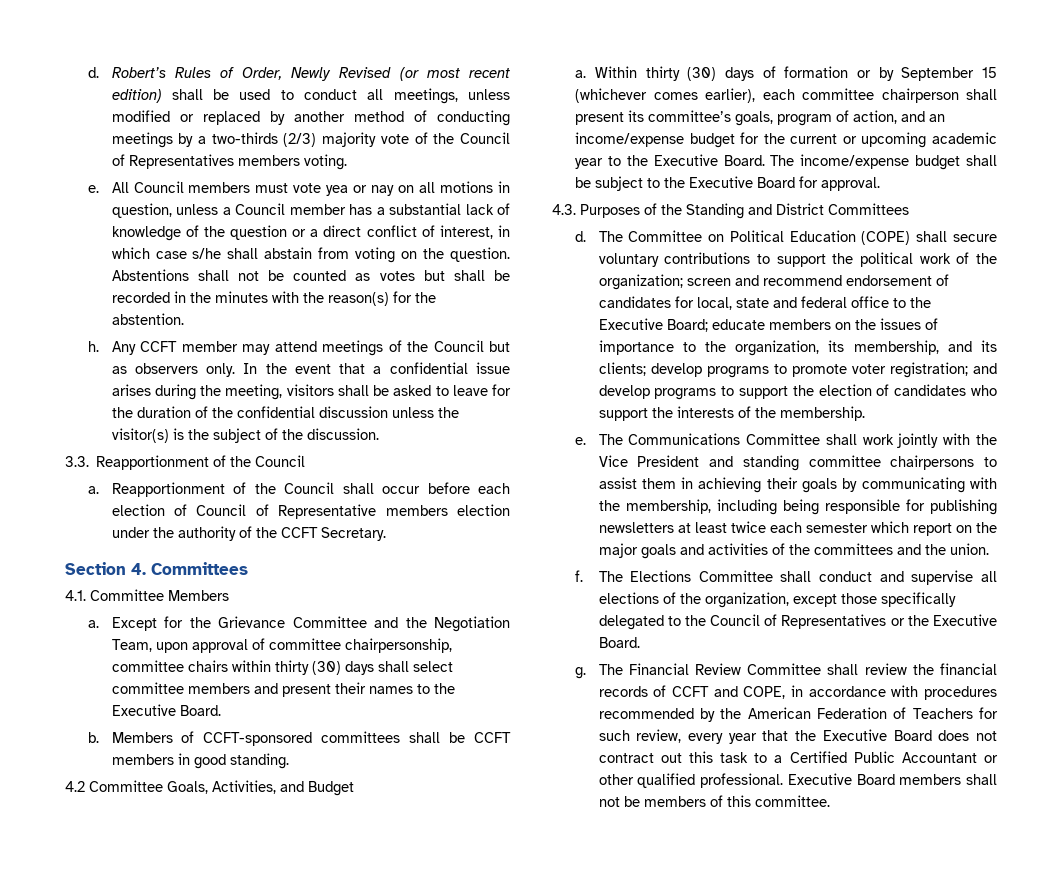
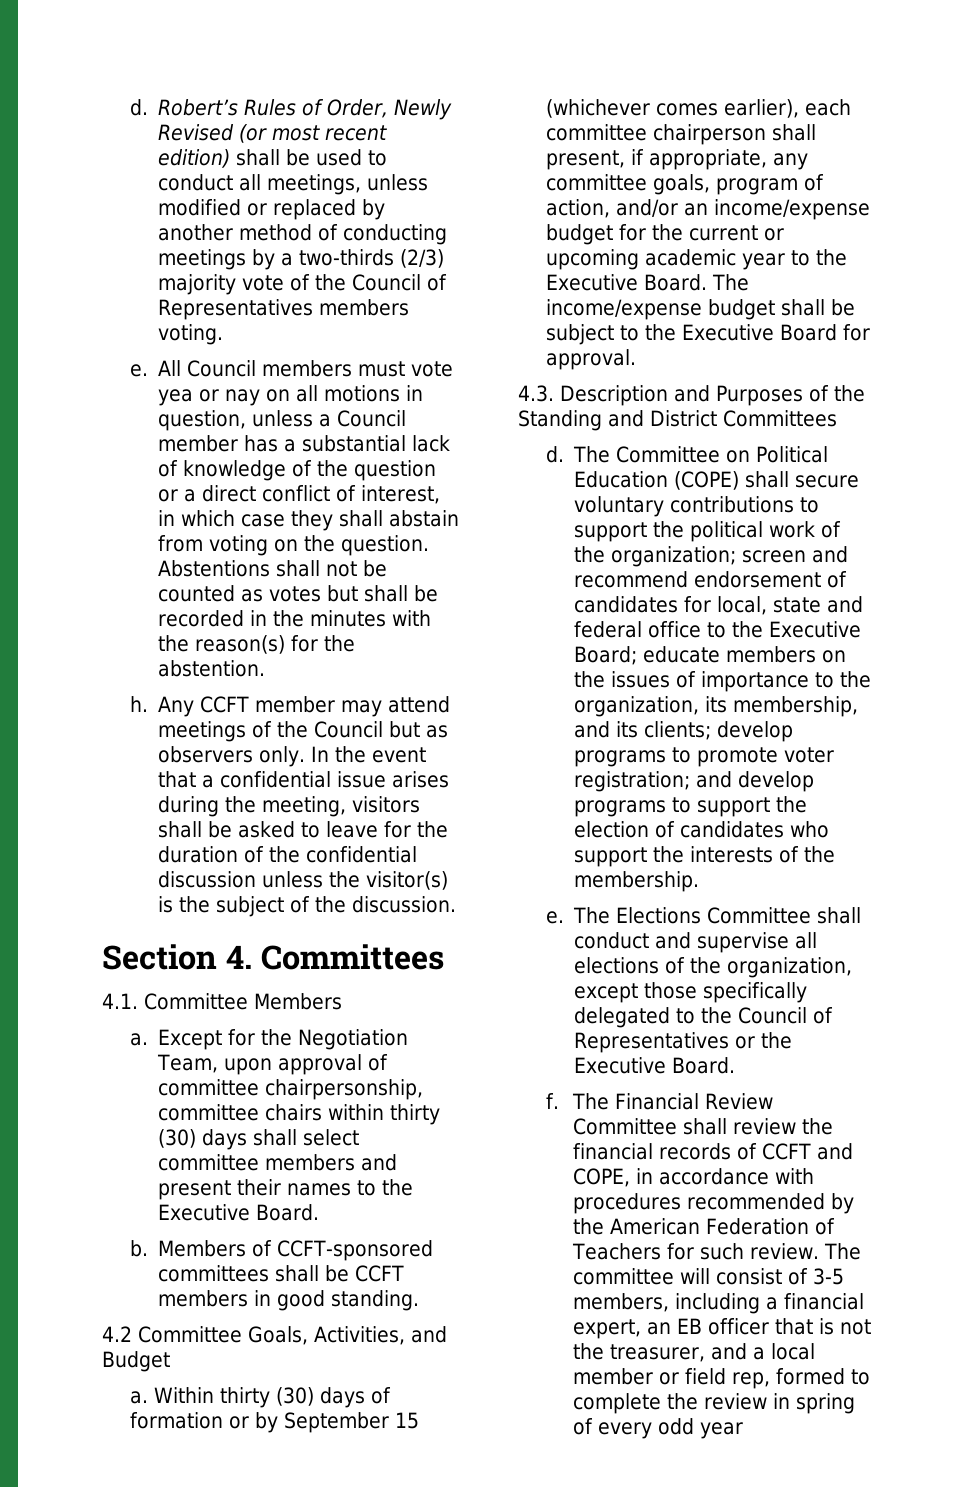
- All Council members must vote yea or nay on all motions in question, unless a Council member has a substantial lack of knowledge of the question or a direct conflict of interest, in which case s/he shall abstain from voting on the question.
+ All Council members must vote yea or nay on all motions in question, unless a Council member has a substantial lack of knowledge of the question or a direct conflict of interest, in which case they shall abstain from voting on the question.
- 3.3. Reapportionment of the Council
- a. Reapportionment of the Council shall occur before each election of Council of Representative members election under the authority of the CCFT Secretary.
- Except for the Grievance Committee and the Negotiation Team, upon approval of committee chairpersonship, committee chairs within thirty (30) days shall select committee members and present their names to the Executive Board.
+ Except for the Negotiation Team, upon approval of committee chairpersonship, committee chairs within thirty (30) days shall select committee members and present their names to the Executive Board.
- Within thirty (30) days of formation or by September 15 (whichever comes earlier), each committee chairperson shall present its committee’s goals, program of action, and an income/expense budget for the current or upcoming academic year to the Executive Board.
+ Within thirty (30) days of formation or by September 15 (whichever comes earlier), each committee chairperson shall present, if appropriate, any committee goals, program of action, and/or an income/expense budget for the current or upcoming academic year to the Executive Board.
- 4.3. Purposes of the Standing and District Committees
+ 4.3. Description and Purposes of the Standing and District Committees
- The Communications Committee shall work jointly with the Vice President and standing committee chairpersons to assist them in achieving their goals by communicating with the membership, including being responsible for publishing newsletters at least twice each semester which report on the major goals and activities of the committees and the union.
- f. The Elections Committee shall conduct and supervise all elections of the organization, except those specifically delegated to the Council of Representatives or the Executive Board.
+ The Elections Committee shall conduct and supervise all elections of the organization, except those specifically delegated to the Council of Representatives or the Executive Board.
- g.
+ f.
- The Financial Review Committee shall review the financial records of CCFT and COPE, in accordance with procedures recommended by the American Federation of Teachers for such review, every year that the Executive Board does not contract out this task to a Certified Public Accountant or other qualified professional. Executive Board members shall not be members of this committee.
+ The Financial Review Committee shall review the financial records of CCFT and COPE, in accordance with procedures recommended by the American Federation of Teachers for such review. The committee will consist of 3-5 members, including a financial expert, an EB officer that is not the treasurer, and a local member or field rep, formed to complete the review in spring of every odd year

